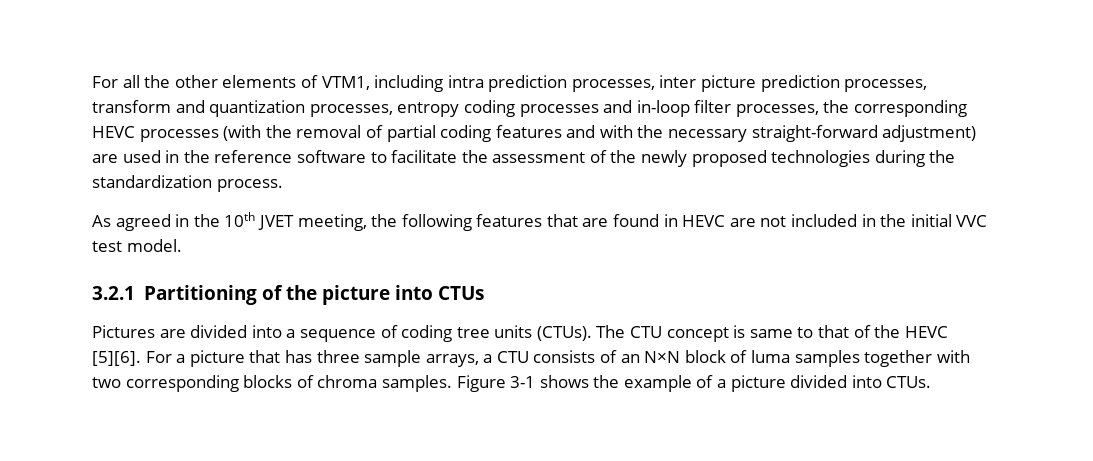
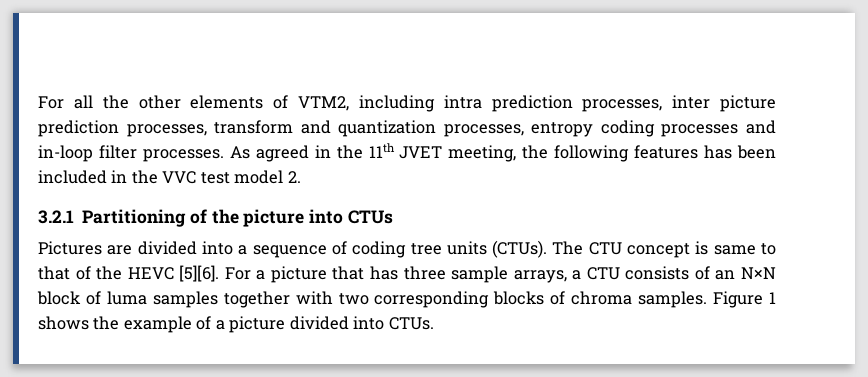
- For all the other elements of VTM1, including intra prediction processes, inter picture prediction processes, transform and quantization processes, entropy coding processes and in-loop filter processes, the corresponding HEVC processes (with the removal of partial coding features and with the necessary straight-forward adjustment) are used in the reference software to facilitate the assessment of the newly proposed technologies during the standardization process.
- As agreed in the 10th JVET meeting, the following features that are found in HEVC are not included in the initial VVC test model.
+ For all the other elements of VTM2, including intra prediction processes, inter picture prediction processes, transform and quantization processes, entropy coding processes and in-loop filter processes. As agreed in the 11th JVET meeting, the following features has been included in the VVC test model 2.
- Figure 3-1 shows the example of a picture divided into CTUs.
+ Figure 1 shows the example of a picture divided into CTUs.

